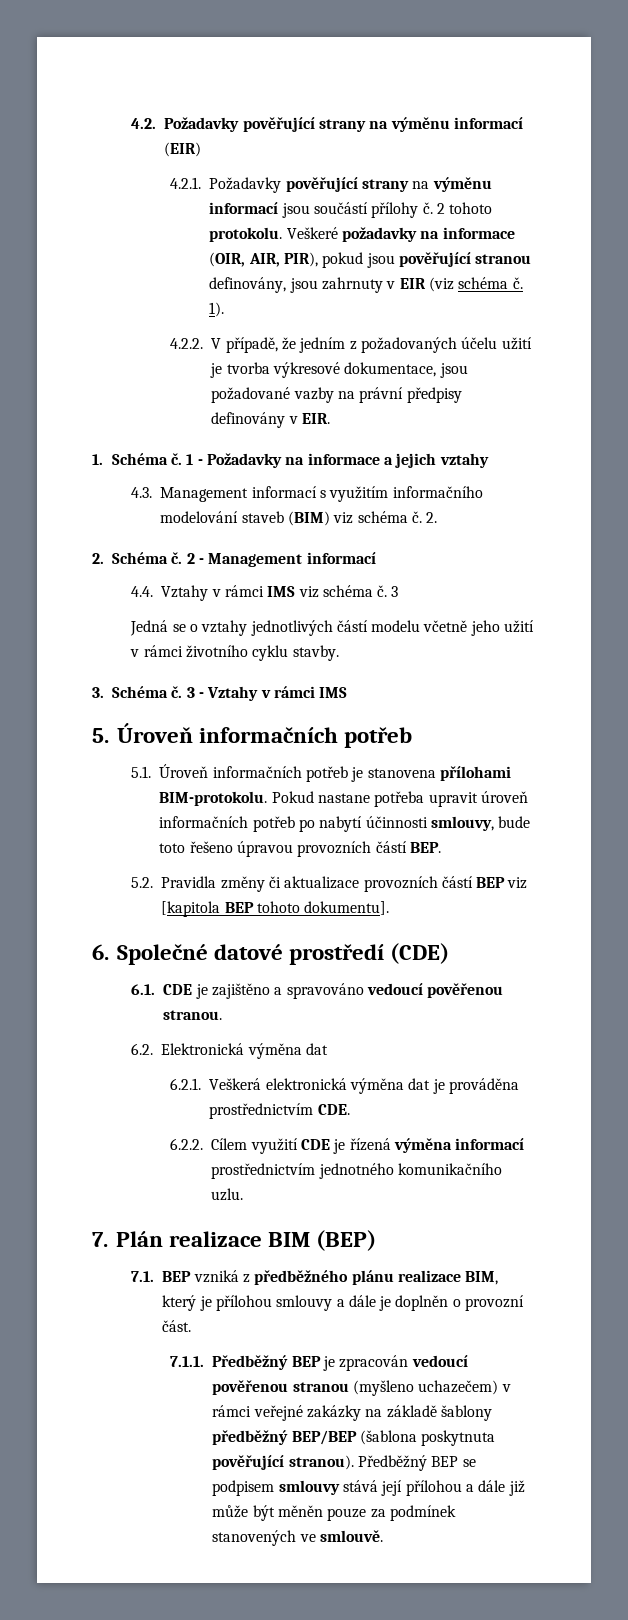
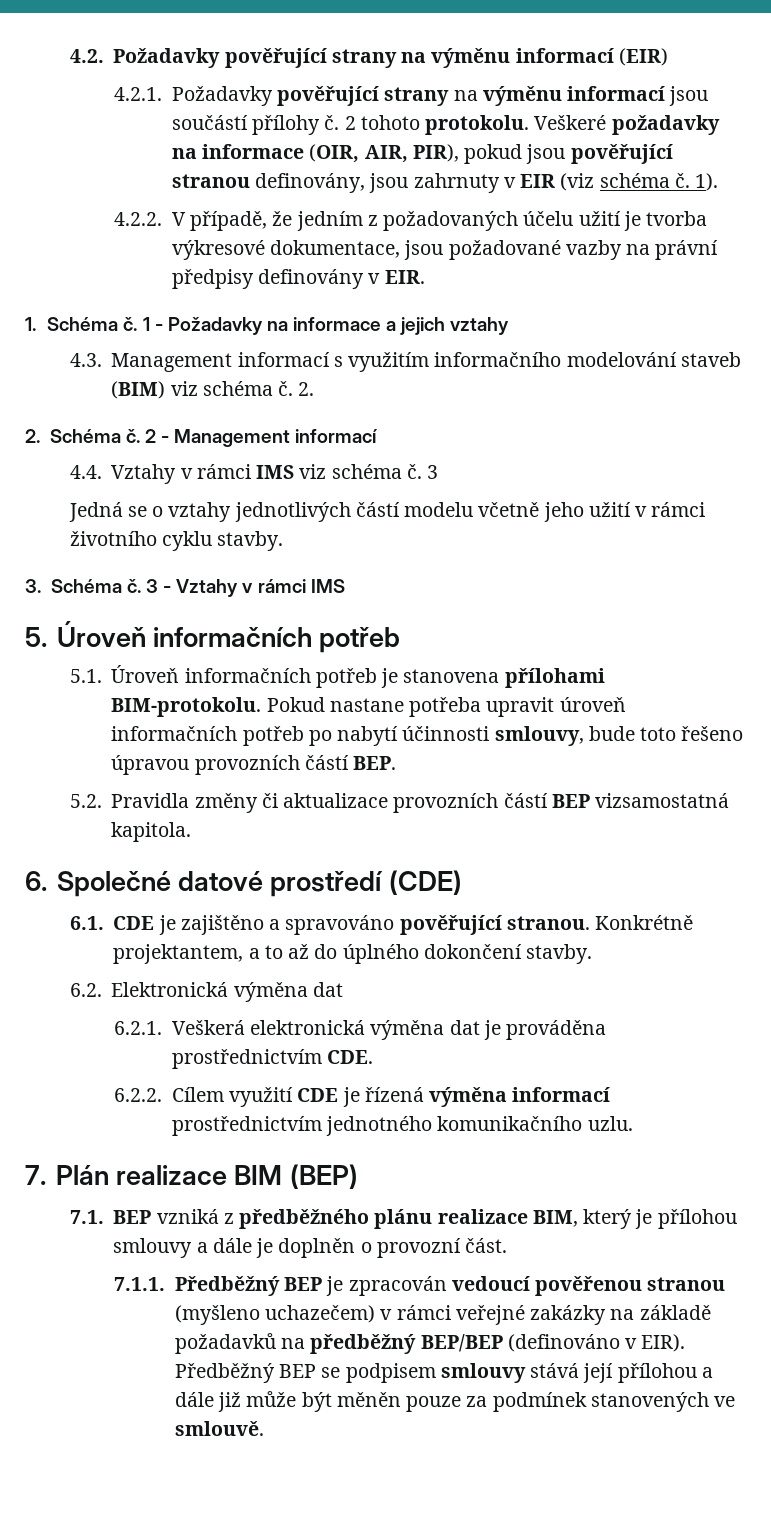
- 5.2. Pravidla změny či aktualizace provozních částí BEP viz [kapitola BEP tohoto dokumentu].
+ 5.2. Pravidla změny či aktualizace provozních částí BEP vizsamostatná kapitola.
- 6.1. CDE je zajištěno a spravováno vedoucí pověřenou stranou.
+ 6.1. CDE je zajištěno a spravováno pověřující stranou. Konkrétně projektantem, a to až do úplného dokončení stavby.
- 7.1.1. Předběžný BEP je zpracován vedoucí pověřenou stranou (myšleno uchazečem) v rámci veřejné zakázky na základě šablony předběžný BEP/BEP (šablona poskytnuta pověřující stranou).
+ 7.1.1. Předběžný BEP je zpracován vedoucí pověřenou stranou (myšleno uchazečem) v rámci veřejné zakázky na základě požadavků na předběžný BEP/BEP (definováno v EIR).

